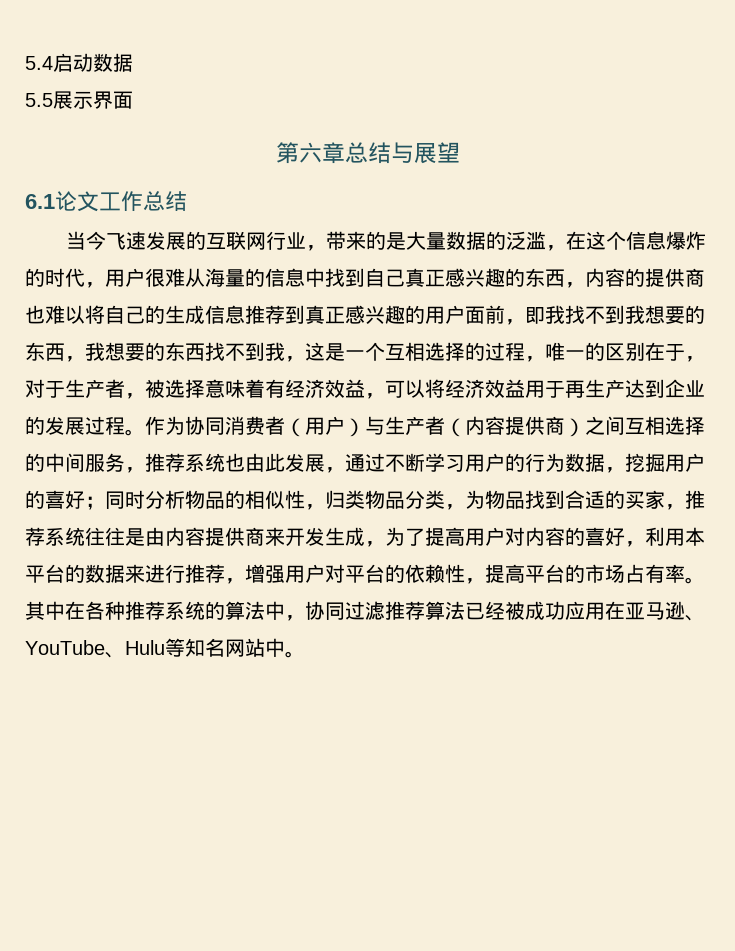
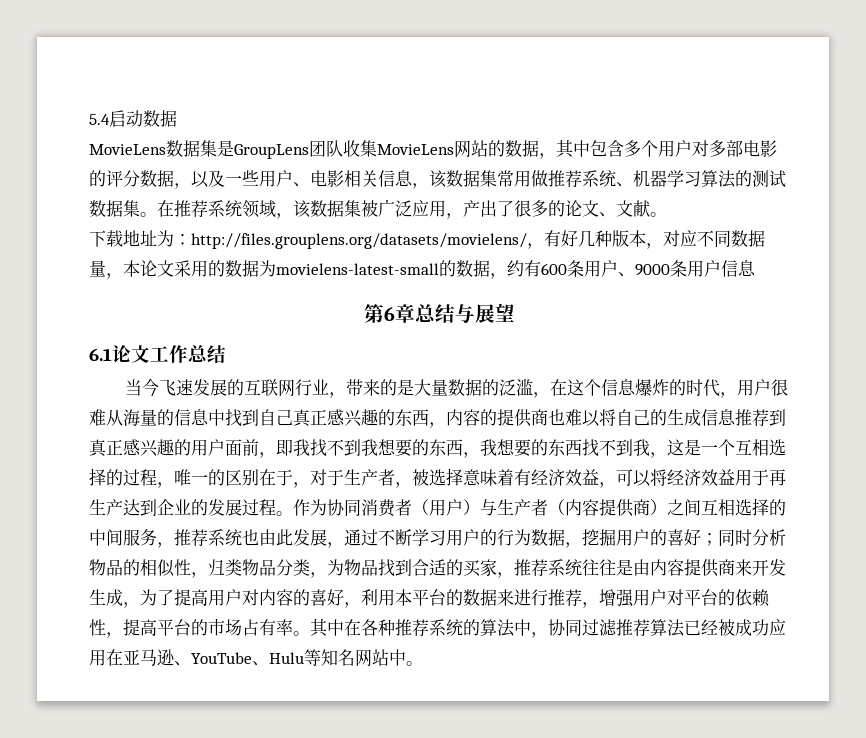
- 5.5展示界面
- 第六章总结与展望
+ MovieLens数据集是GroupLens团队收集MovieLens网站的数据，其中包含多个用户对多部电影的评分数据，以及一些用户、电影相关信息，该数据集常用做推荐系统、机器学习算法的测试数据集。在推荐系统领域，该数据集被广泛应用，产出了很多的论文、文献。
+ 下载地址为：http://files.grouplens.org/datasets/movielens/，有好几种版本，对应不同数据量，本论文采用的数据为movielens-latest-small的数据，约有600条用户、9000条用户信息
+ 第6章总结与展望

